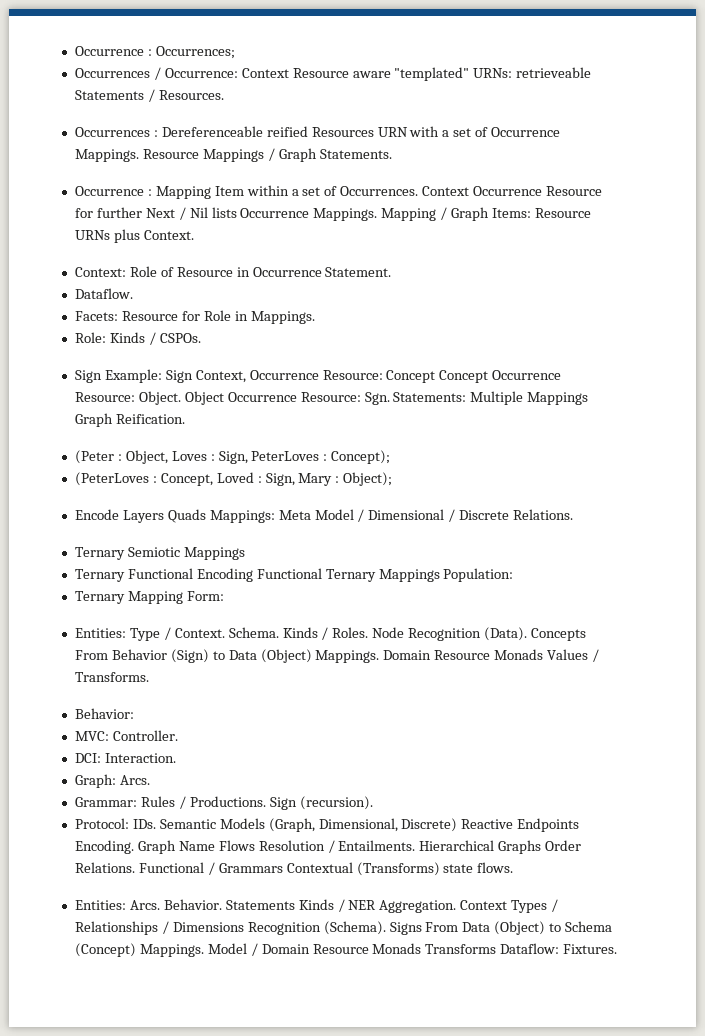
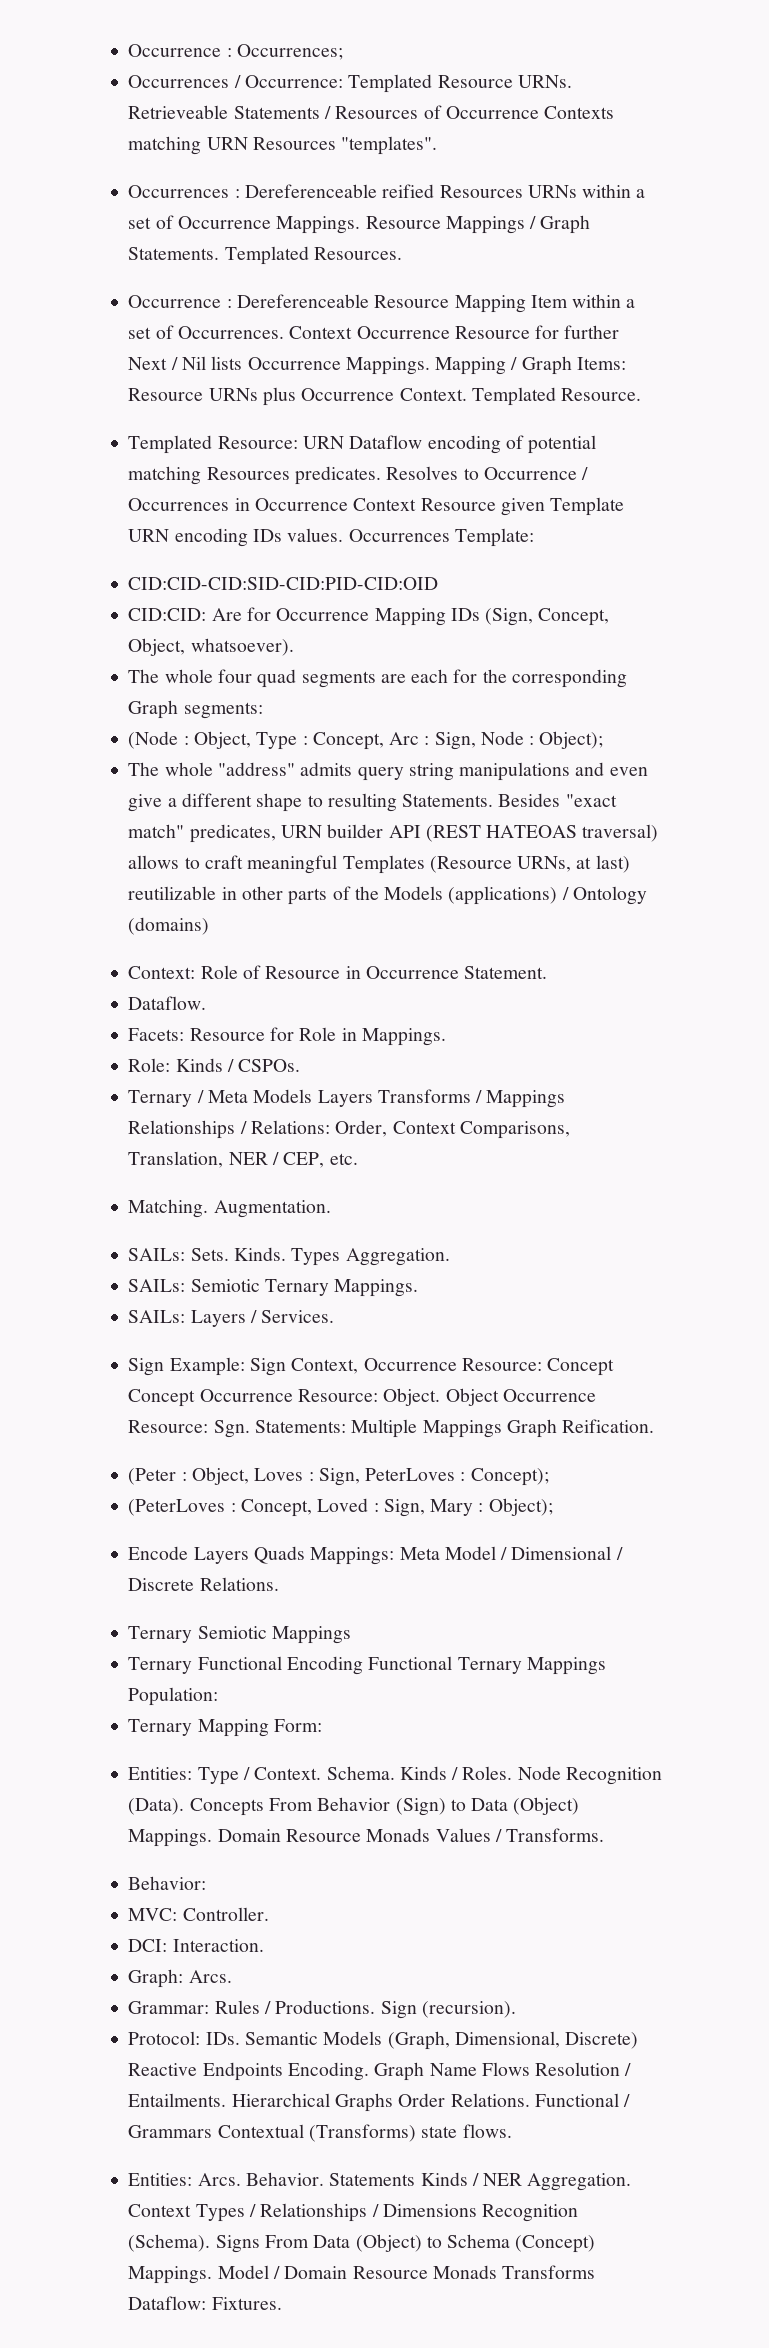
- Occurrences / Occurrence: Context Resource aware "templated" URNs: retrieveable Statements / Resources.
+ Occurrences / Occurrence: Templated Resource URNs. Retrieveable Statements / Resources of Occurrence Contexts matching URN Resources "templates".
- Occurrences : Dereferenceable reified Resources URN with a set of Occurrence Mappings.
+ Occurrences : Dereferenceable reified Resources URNs within a set of Occurrence Mappings.
- Resource Mappings / Graph Statements.
- Occurrence : Mapping Item within a set of Occurrences.
+ Resource Mappings / Graph Statements. Templated Resources.
+ Occurrence : Dereferenceable Resource Mapping Item within a set of Occurrences.
- Mapping / Graph Items: Resource URNs plus Context.
+ Mapping / Graph Items: Resource URNs plus Occurrence Context. Templated Resource.
+ Templated Resource: URN Dataflow encoding of potential matching Resources predicates. Resolves to Occurrence / Occurrences in Occurrence Context Resource given Template URN encoding IDs values. Occurrences Template:
+ CID:CID-CID:SID-CID:PID-CID:OID
+ CID:CID: Are for Occurrence Mapping IDs (Sign, Concept, Object, whatsoever).
+ The whole four quad segments are each for the corresponding Graph segments:
+ (Node : Object, Type : Concept, Arc : Sign, Node : Object);
+ The whole "address" admits query string manipulations and even give a different shape to resulting Statements. Besides "exact match" predicates, URN builder API (REST HATEOAS traversal) allows to craft meaningful Templates (Resource URNs, at last) reutilizable in other parts of the Models (applications) / Ontology (domains)
+ Ternary / Meta Models Layers Transforms / Mappings Relationships / Relations: Order, Context Comparisons, Translation, NER / CEP, etc.
+ Matching. Augmentation.
+ SAILs: Sets. Kinds. Types Aggregation.
+ SAILs: Semiotic Ternary Mappings.
+ SAILs: Layers / Services.

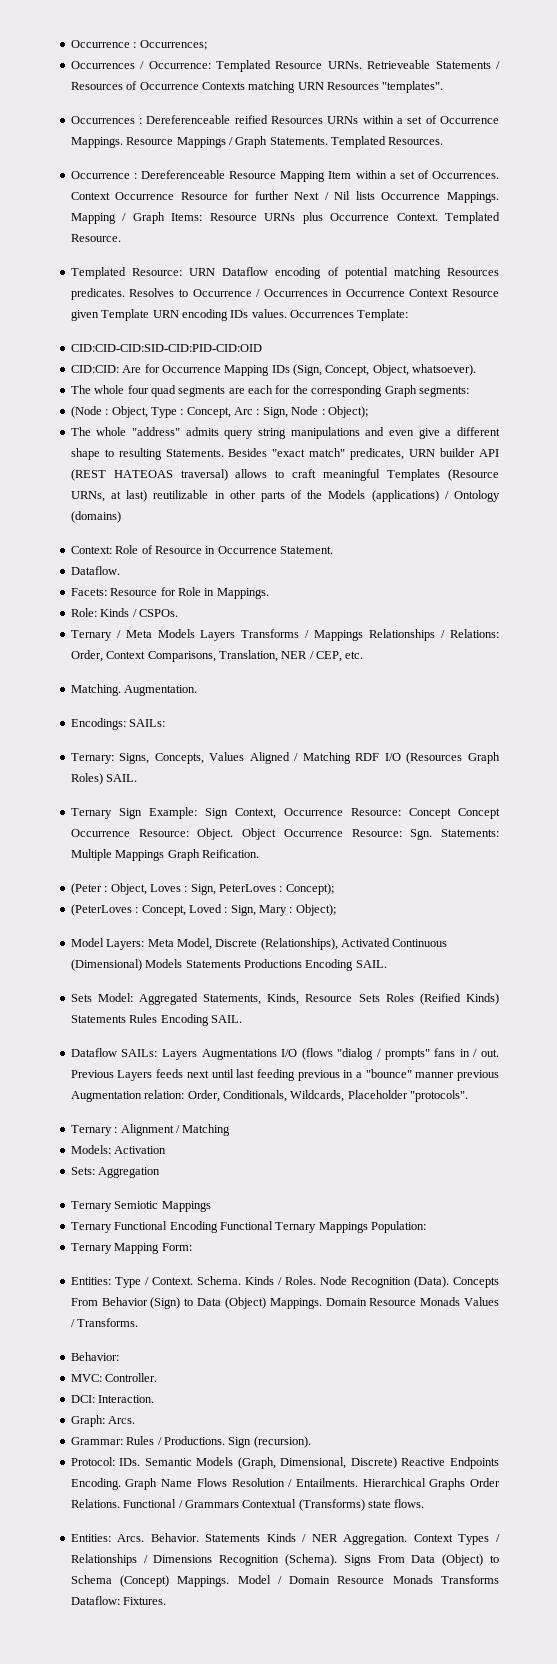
- SAILs: Sets. Kinds. Types Aggregation.
- SAILs: Semiotic Ternary Mappings.
- SAILs: Layers / Services.
- Sign Example: Sign Context, Occurrence Resource: Concept Concept Occurrence Resource: Object.
+ Encodings: SAILs:
+ Ternary: Signs, Concepts, Values Aligned / Matching RDF I/O (Resources Graph Roles) SAIL.
+ Ternary Sign Example: Sign Context, Occurrence Resource: Concept Concept Occurrence Resource: Object.
- Encode Layers Quads Mappings: Meta Model / Dimensional / Discrete Relations.
+ Model Layers: Meta Model, Discrete (Relationships), Activated Continuous (Dimensional) Models Statements Productions Encoding SAIL.
+ Sets Model: Aggregated Statements, Kinds, Resource Sets Roles (Reified Kinds) Statements Rules Encoding SAIL.
+ Dataflow SAILs: Layers Augmentations I/O (flows "dialog / prompts" fans in / out. Previous Layers feeds next until last feeding previous in a "bounce" manner previous Augmentation relation: Order, Conditionals, Wildcards, Placeholder "protocols".
+ Ternary : Alignment / Matching
+ Models: Activation
+ Sets: Aggregation

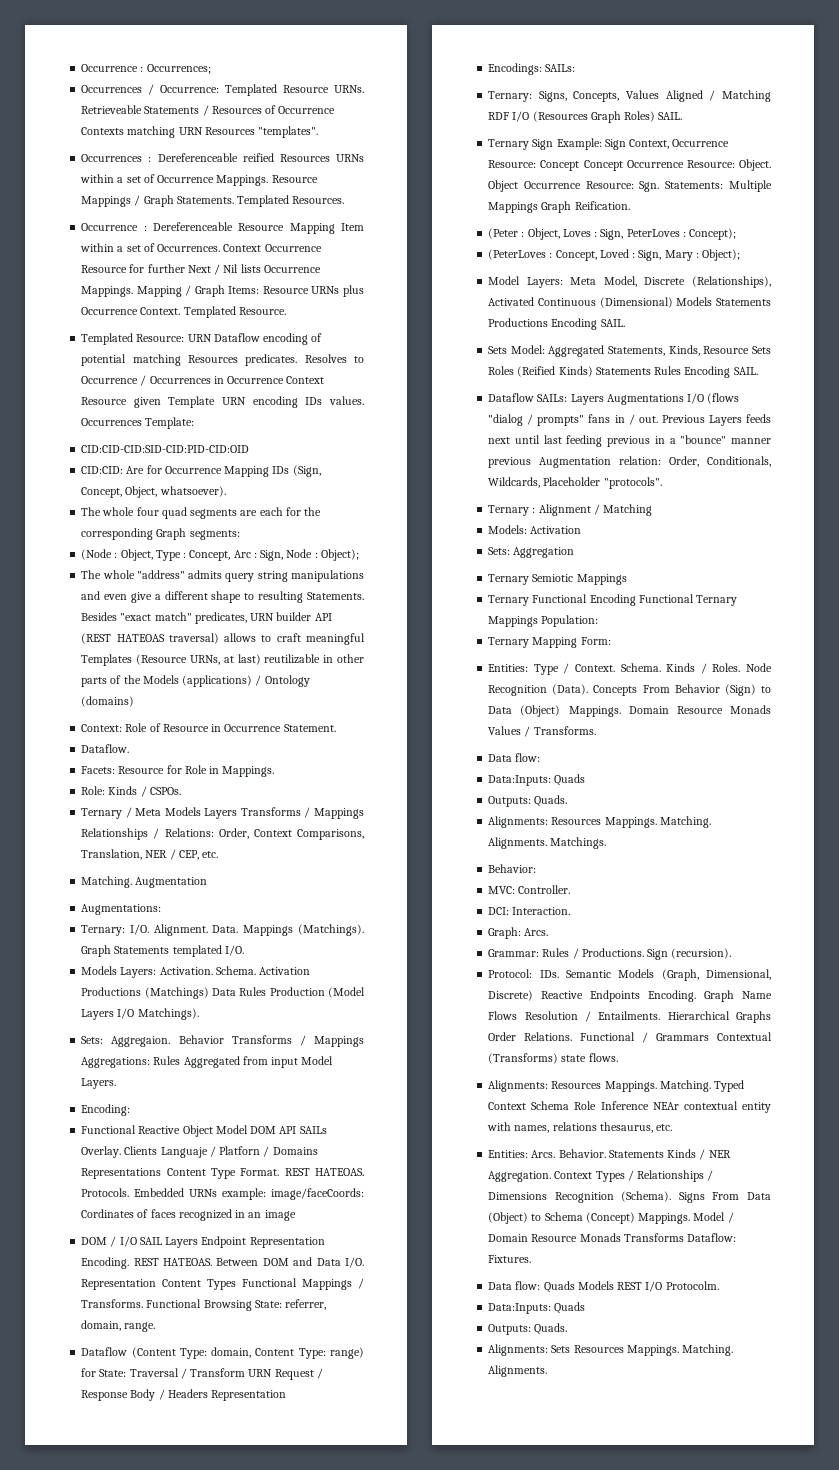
- Matching. Augmentation.
+ Matching. Augmentation
+ Augmentations:
+ Ternary: I/O. Alignment. Data. Mappings (Matchings). Graph Statements templated I/O.
+ Models Layers: Activation. Schema. Activation Productions (Matchings) Data Rules Production (Model Layers I/O Matchings).
+ Sets: Aggregaion. Behavior Transforms / Mappings Aggregations: Rules Aggregated from input Model Layers.
+ Encoding:
+ Functional Reactive Object Model DOM API SAILs Overlay. Clients Languaje / Platforn / Domains Representations Content Type Format. REST HATEOAS. Protocols. Embedded URNs example: image/faceCoords: Cordinates of faces recognized in an image
+ DOM / I/O SAIL Layers Endpoint Representation Encoding. REST HATEOAS. Between DOM and Data I/O. Representation Content Types Functional Mappings / Transforms. Functional Browsing State: referrer, domain, range.
+ Dataflow (Content Type: domain, Content Type: range) for State: Traversal / Transform URN Request / Response Body / Headers Representation
  Domain Resource Monads Values / Transforms.
+ Data flow:
+ Data:Inputs: Quads
+ Outputs: Quads.
+ Alignments: Resources Mappings. Matching. Alignments. Matchings.
+ Alignments: Resources Mappings. Matching. Typed Context Schema Role Inference NEAr contextual entity with names, relations thesaurus, etc.
+ Data flow: Quads Models REST I/O Protocolm.
+ Data:Inputs: Quads
+ Outputs: Quads.
+ Alignments: Sets Resources Mappings. Matching. Alignments.

